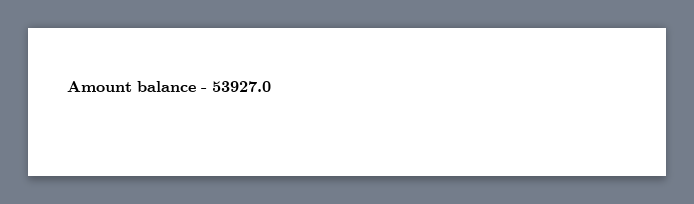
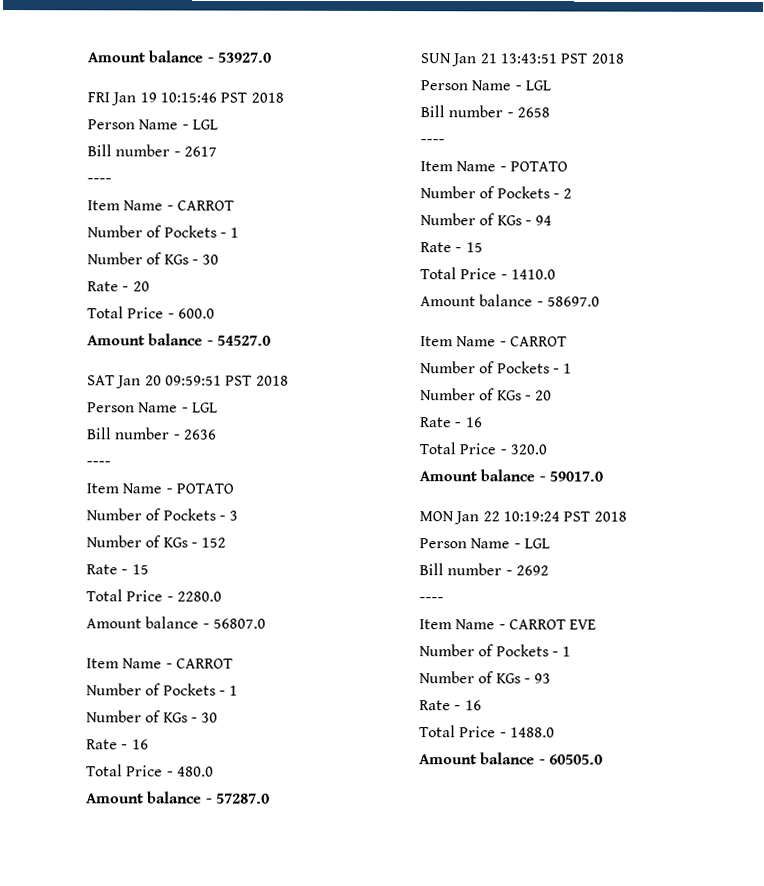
+ FRI Jan 19 10:15:46 PST 2018
+ Person Name - LGL
+ Bill number - 2617
+ ----
+ Item Name - CARROT
+ Number of Pockets - 1
+ Number of KGs - 30
+ Rate - 20
+ Total Price - 600.0
+ Amount balance - 54527.0
+ SAT Jan 20 09:59:51 PST 2018
+ Person Name - LGL
+ Bill number - 2636
+ ----
+ Item Name - POTATO
+ Number of Pockets - 3
+ Number of KGs - 152
+ Rate - 15
+ Total Price - 2280.0
+ Amount balance - 56807.0
+ Item Name - CARROT
+ Number of Pockets - 1
+ Number of KGs - 30
+ Rate - 16
+ Total Price - 480.0
+ Amount balance - 57287.0
+ SUN Jan 21 13:43:51 PST 2018
+ Person Name - LGL
+ Bill number - 2658
+ ----
+ Item Name - POTATO
+ Number of Pockets - 2
+ Number of KGs - 94
+ Rate - 15
+ Total Price - 1410.0
+ Amount balance - 58697.0
+ Item Name - CARROT
+ Number of Pockets - 1
+ Number of KGs - 20
+ Rate - 16
+ Total Price - 320.0
+ Amount balance - 59017.0
+ MON Jan 22 10:19:24 PST 2018
+ Person Name - LGL
+ Bill number - 2692
+ ----
+ Item Name - CARROT EVE
+ Number of Pockets - 1
+ Number of KGs - 93
+ Rate - 16
+ Total Price - 1488.0
+ Amount balance - 60505.0

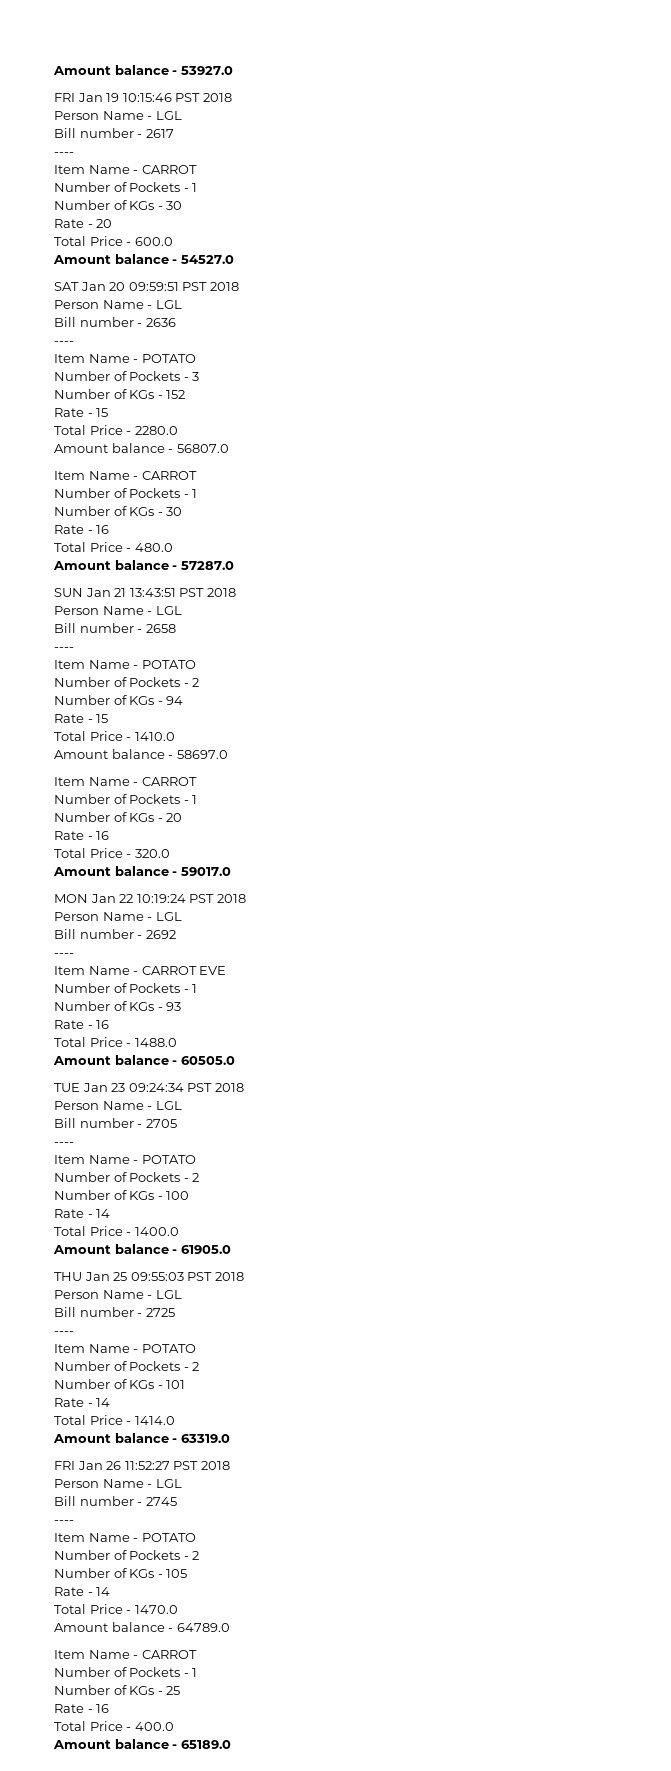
+ TUE Jan 23 09:24:34 PST 2018
+ Person Name - LGL
+ Bill number - 2705
+ ----
+ Item Name - POTATO
+ Number of Pockets - 2
+ Number of KGs - 100
+ Rate - 14
+ Total Price - 1400.0
+ Amount balance - 61905.0
+ THU Jan 25 09:55:03 PST 2018
+ Person Name - LGL
+ Bill number - 2725
+ ----
+ Item Name - POTATO
+ Number of Pockets - 2
+ Number of KGs - 101
+ Rate - 14
+ Total Price - 1414.0
+ Amount balance - 63319.0
+ FRI Jan 26 11:52:27 PST 2018
+ Person Name - LGL
+ Bill number - 2745
+ ----
+ Item Name - POTATO
+ Number of Pockets - 2
+ Number of KGs - 105
+ Rate - 14
+ Total Price - 1470.0
+ Amount balance - 64789.0
+ Item Name - CARROT
+ Number of Pockets - 1
+ Number of KGs - 25
+ Rate - 16
+ Total Price - 400.0
+ Amount balance - 65189.0

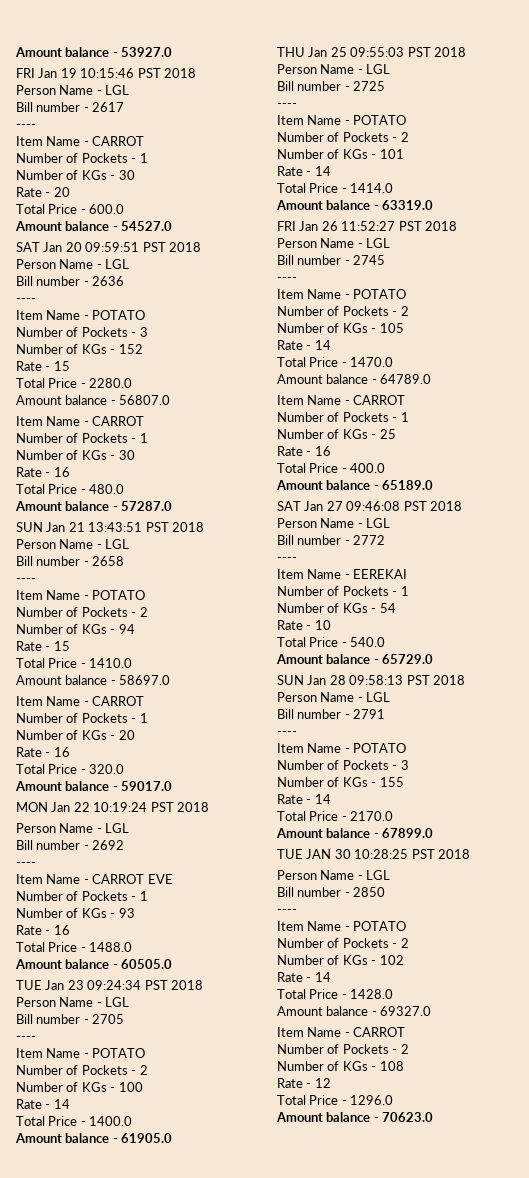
+ SAT Jan 27 09:46:08 PST 2018
+ Person Name - LGL
+ Bill number - 2772
+ ----
+ Item Name - EEREKAI
+ Number of Pockets - 1
+ Number of KGs - 54
+ Rate - 10
+ Total Price - 540.0
+ Amount balance - 65729.0
+ SUN Jan 28 09:58:13 PST 2018
+ Person Name - LGL
+ Bill number - 2791
+ ----
+ Item Name - POTATO
+ Number of Pockets - 3
+ Number of KGs - 155
+ Rate - 14
+ Total Price - 2170.0
+ Amount balance - 67899.0
+ TUE JAN 30 10:28:25 PST 2018
+ Person Name - LGL
+ Bill number - 2850
+ ----
+ Item Name - POTATO
+ Number of Pockets - 2
+ Number of KGs - 102
+ Rate - 14
+ Total Price - 1428.0
+ Amount balance - 69327.0
+ Item Name - CARROT
+ Number of Pockets - 2
+ Number of KGs - 108
+ Rate - 12
+ Total Price - 1296.0
+ Amount balance - 70623.0

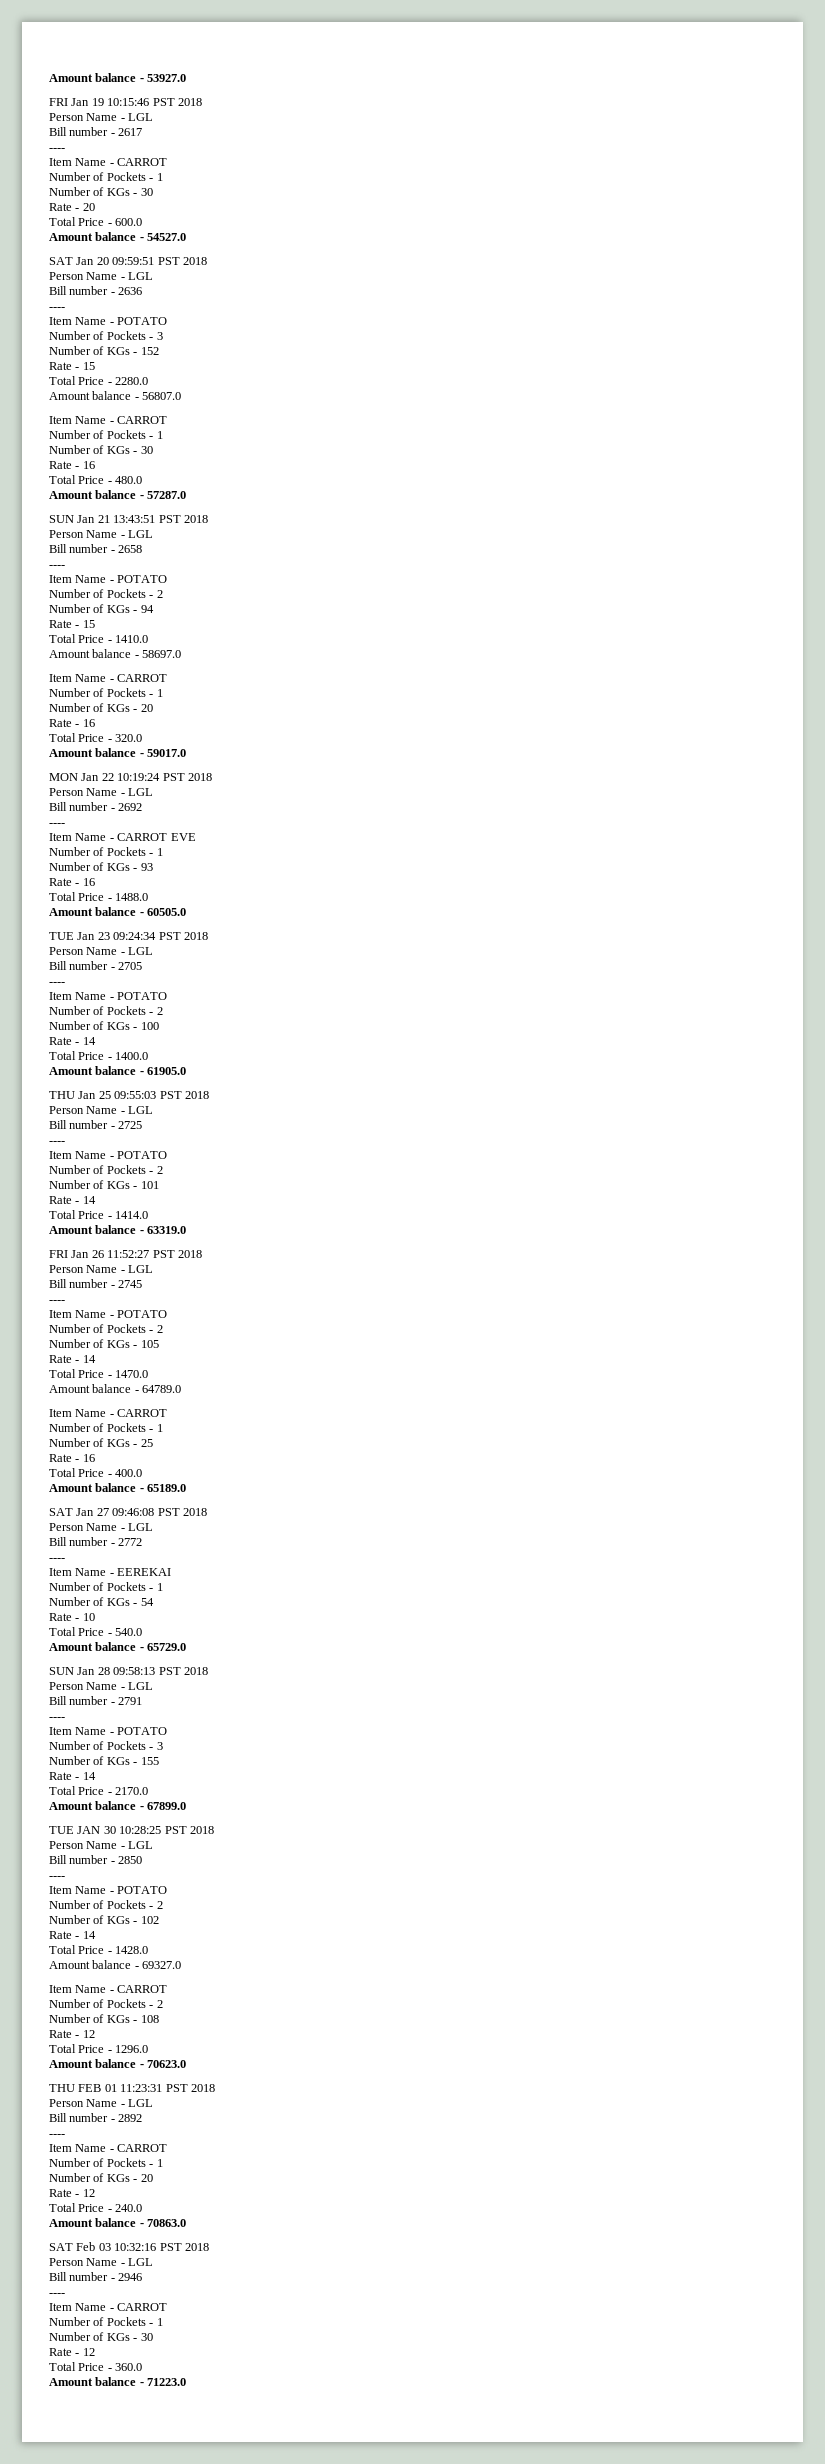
+ THU FEB 01 11:23:31 PST 2018
+ Person Name - LGL
+ Bill number - 2892
+ ----
+ Item Name - CARROT
+ Number of Pockets - 1
+ Number of KGs - 20
+ Rate - 12
+ Total Price - 240.0
+ Amount balance - 70863.0
+ SAT Feb 03 10:32:16 PST 2018
+ Person Name - LGL
+ Bill number - 2946
+ ----
+ Item Name - CARROT
+ Number of Pockets - 1
+ Number of KGs - 30
+ Rate - 12
+ Total Price - 360.0
+ Amount balance - 71223.0

